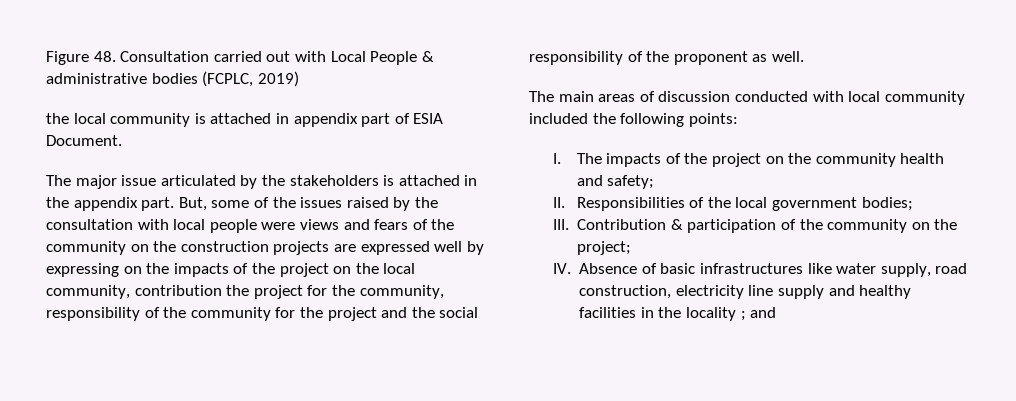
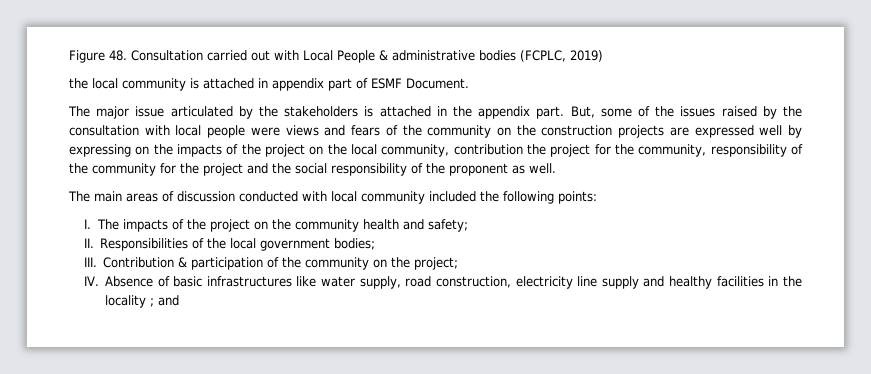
- the local community is attached in appendix part of ESIA Document.
+ the local community is attached in appendix part of ESMF Document.

